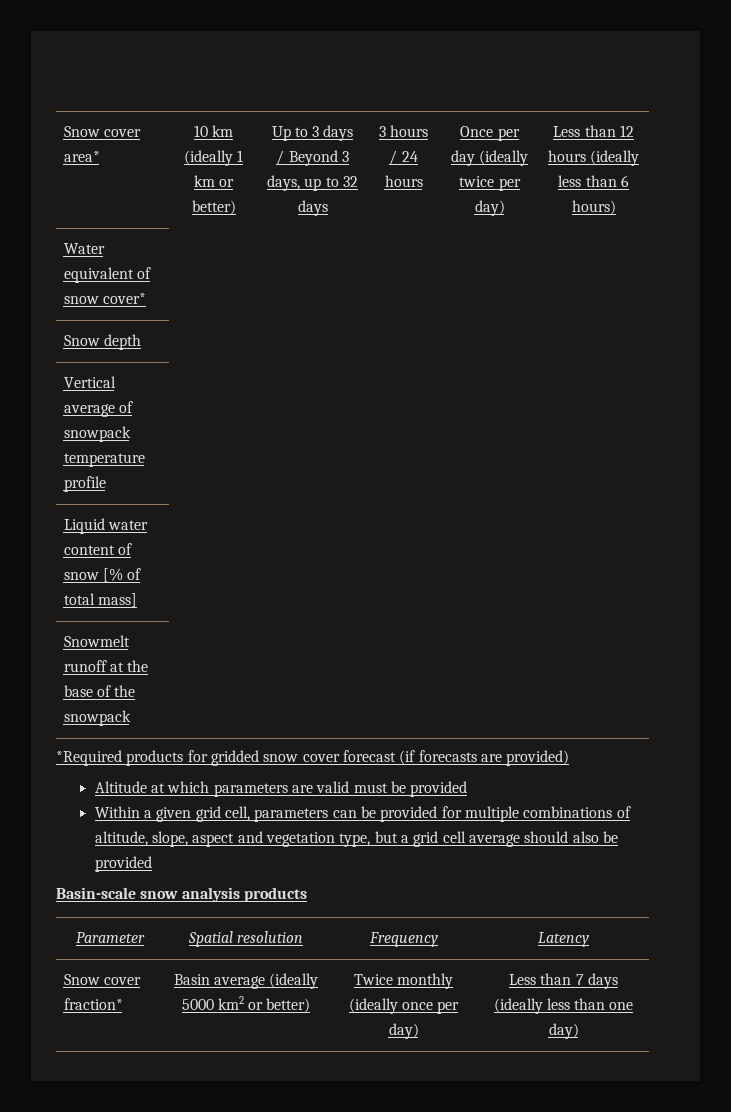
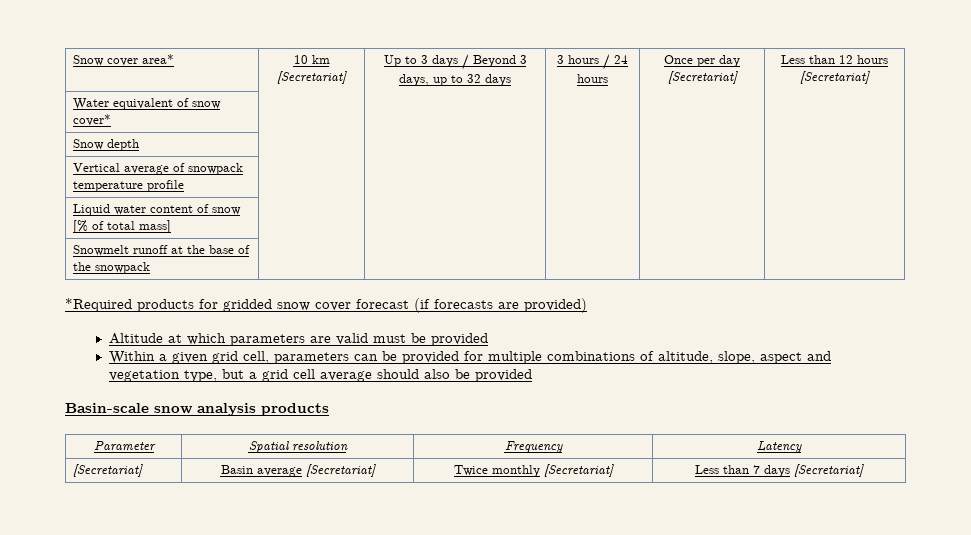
- 10 km (ideally 1 km or better)
+ 10 km [Secretariat]
- Once per day (ideally twice per day)
+ Once per day [Secretariat]
- Less than 12 hours (ideally less than 6 hours)
+ Less than 12 hours [Secretariat]
- Snow cover fraction* | Basin average (ideally 5000 km2 or better) | Twice monthly (ideally once per day) | Less than 7 days (ideally less than one day)
+ [Secretariat] | Basin average [Secretariat] | Twice monthly [Secretariat] | Less than 7 days [Secretariat]

